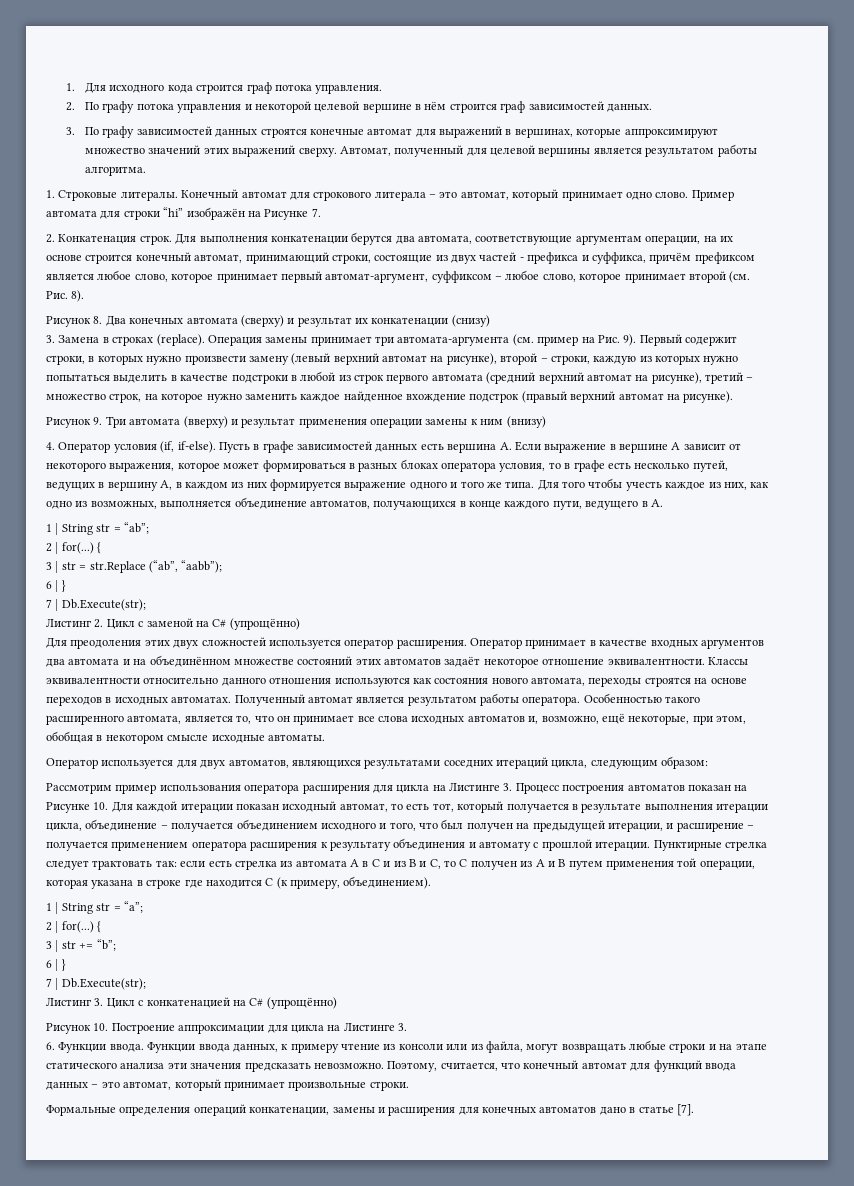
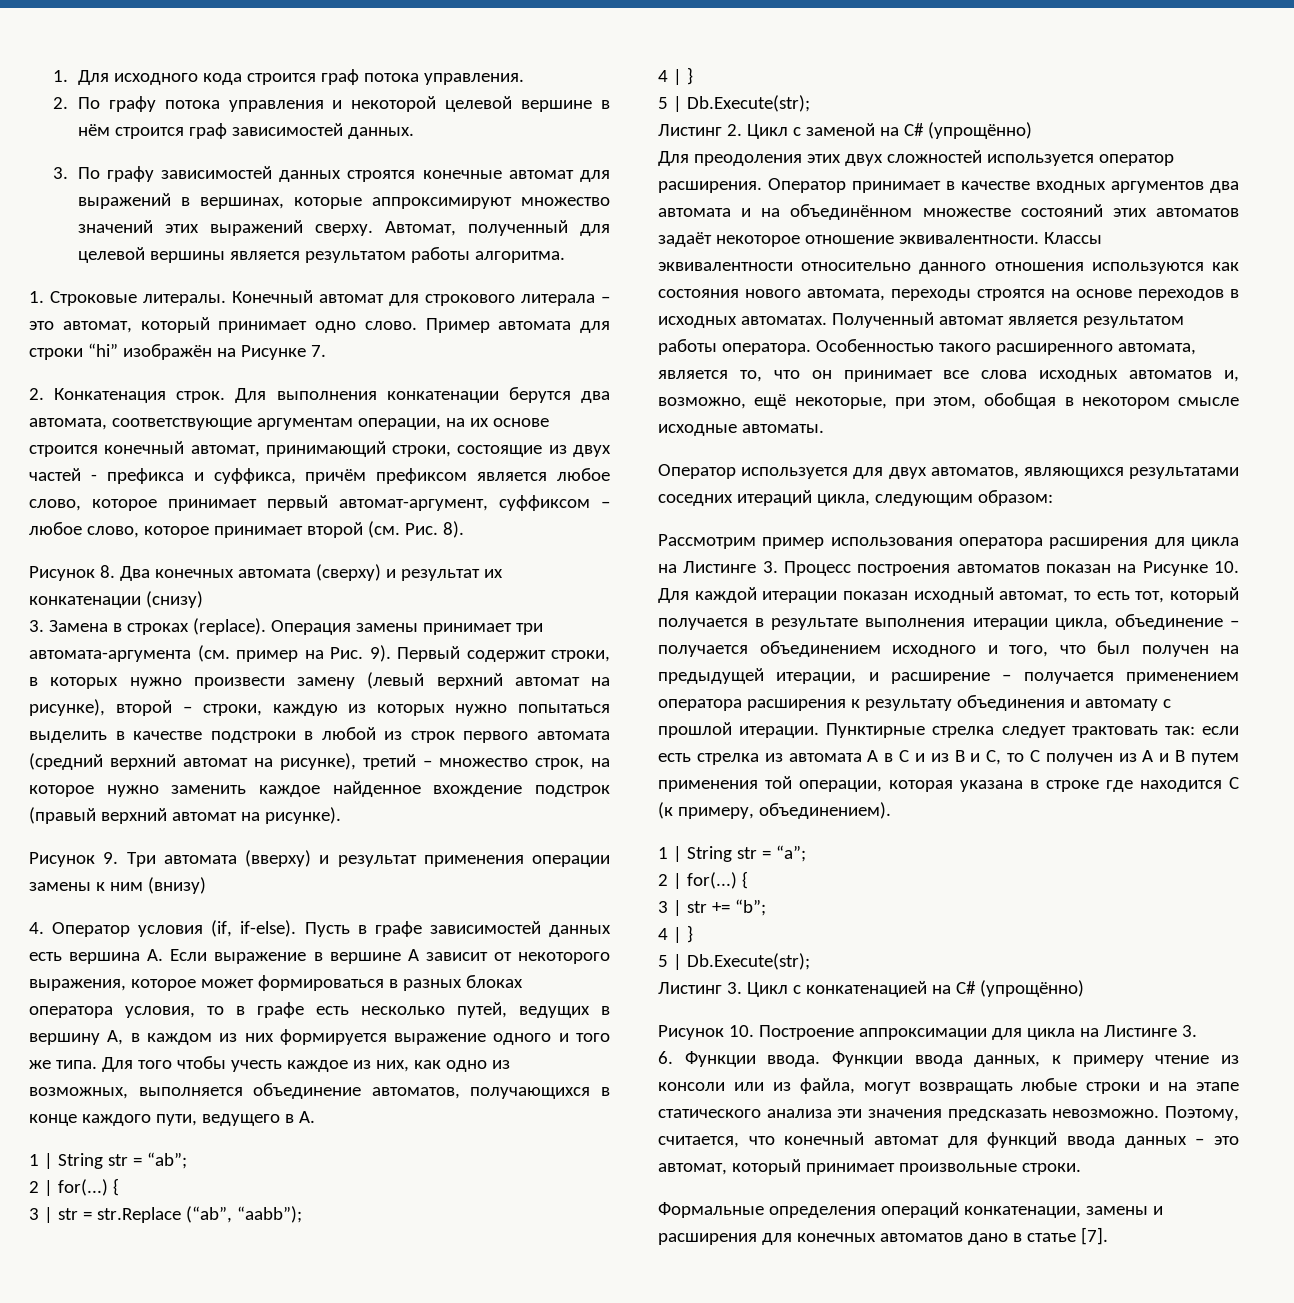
  3 | str = str.Replace (“ab”, “aabb”);
- 6 | }
- 7 | Db.Execute(str);
+ 4 | }
+ 5 | Db.Execute(str);
  3 | str += “b”;
- 6 | }
- 7 | Db.Execute(str);
+ 4 | }
+ 5 | Db.Execute(str);

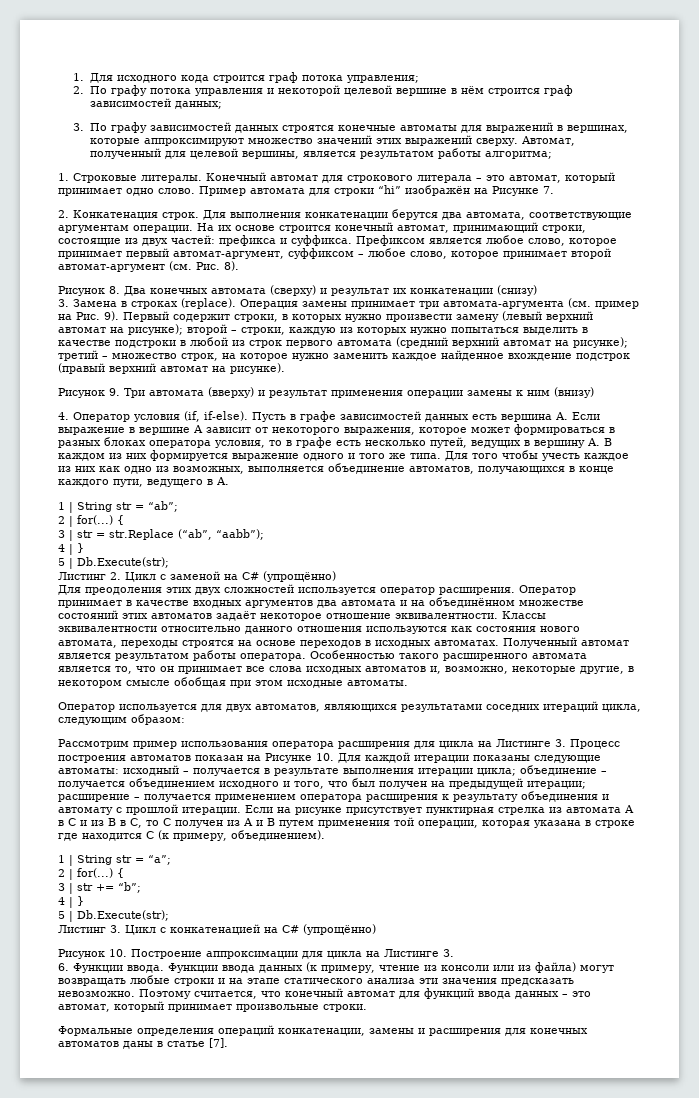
- 1. Для исходного кода строится граф потока управления.
+ 1. Для исходного кода строится граф потока управления;
- 2. По графу потока управления и некоторой целевой вершине в нём строится граф зависимостей данных.
+ 2. По графу потока управления и некоторой целевой вершине в нём строится граф зависимостей данных;
- 3. По графу зависимостей данных строятся конечные автомат для выражений в вершинах, которые аппроксимируют множество значений этих выражений сверху.
+ 3. По графу зависимостей данных строятся конечные автоматы для выражений в вершинах, которые аппроксимируют множество значений этих выражений сверху.
- Автомат, полученный для целевой вершины является результатом работы алгоритма.
+ Автомат, полученный для целевой вершины, является результатом работы алгоритма;
- Для выполнения конкатенации берутся два автомата, соответствующие аргументам операции, на их основе строится конечный автомат, принимающий строки, состоящие из двух частей - префикса и суффикса, причём префиксом является любое слово, которое принимает первый автомат-аргумент, суффиксом – любое слово, которое принимает второй (см. Рис. 8).
+ Для выполнения конкатенации берутся два автомата, соответствующие аргументам операции. На их основе строится конечный автомат, принимающий строки, состоящие из двух частей: префикса и суффикса. Префиксом является любое слово, которое принимает первый автомат-аргумент, суффиксом – любое слово, которое принимает второй автомат-аргумент (см. Рис. 8).
- Первый содержит строки, в которых нужно произвести замену (левый верхний автомат на рисунке), второй – строки, каждую из которых нужно попытаться выделить в качестве подстроки в любой из строк первого автомата (средний верхний автомат на рисунке), третий – множество строк, на которое нужно заменить каждое найденное вхождение подстрок (правый верхний автомат на рисунке).
+ Первый содержит строки, в которых нужно произвести замену (левый верхний автомат на рисунке); второй – строки, каждую из которых нужно попытаться выделить в качестве подстроки в любой из строк первого автомата (средний верхний автомат на рисунке); третий – множество строк, на которое нужно заменить каждое найденное вхождение подстрок (правый верхний автомат на рисунке).
- Пусть в графе зависимостей данных есть вершина А. Если выражение в вершине А зависит от некоторого выражения, которое может формироваться в разных блоках оператора условия, то в графе есть несколько путей, ведущих в вершину А, в каждом из них формируется выражение одного и того же типа.
+ Пусть в графе зависимостей данных есть вершина А. Если выражение в вершине А зависит от некоторого выражения, которое может формироваться в разных блоках оператора условия, то в графе есть несколько путей, ведущих в вершину А. В каждом из них формируется выражение одного и того же типа.
- Для того чтобы учесть каждое из них, как одно из возможных, выполняется объединение автоматов, получающихся в конце каждого пути, ведущего в А.
+ Для того чтобы учесть каждое из них как одно из возможных, выполняется объединение автоматов, получающихся в конце каждого пути, ведущего в А.
- Особенностью такого расширенного автомата, является то, что он принимает все слова исходных автоматов и, возможно, ещё некоторые, при этом, обобщая в некотором смысле исходные автоматы.
+ Особенностью такого расширенного автомата является то, что он принимает все слова исходных автоматов и, возможно, некоторые другие, в некотором смысле обобщая при этом исходные автоматы.
- Рассмотрим пример использования оператора расширения для цикла на Листинге 3. Процесс построения автоматов показан на Рисунке 10. Для каждой итерации показан исходный автомат, то есть тот, который получается в результате выполнения итерации цикла, объединение – получается объединением исходного и того, что был получен на предыдущей итерации, и расширение – получается применением оператора расширения к результату объединения и автомату с прошлой итерации.
+ Рассмотрим пример использования оператора расширения для цикла на Листинге 3. Процесс построения автоматов показан на Рисунке 10. Для каждой итерации показаны следующие автоматы: исходный – получается в результате выполнения итерации цикла; объединение – получается объединением исходного и того, что был получен на предыдущей итерации; расширение – получается применением оператора расширения к результату объединения и автомату с прошлой итерации.
- Пунктирные стрелка следует трактовать так: если есть стрелка из автомата А в С и из В и С, то С получен из А и В путем применения той операции, которая указана в строке где находится С (к примеру, объединением).
+ Если на рисунке присутствует пунктирная стрелка из автомата А в С и из В в С, то С получен из А и В путем применения той операции, которая указана в строке где находится С (к примеру, объединением).
- Функции ввода данных, к примеру чтение из консоли или из файла, могут возвращать любые строки и на этапе статического анализа эти значения предсказать невозможно.
+ Функции ввода данных (к примеру, чтение из консоли или из файла) могут возвращать любые строки и на этапе статического анализа эти значения предсказать невозможно.
- Поэтому, считается, что конечный автомат для функций ввода данных – это автомат, который принимает произвольные строки.
+ Поэтому считается, что конечный автомат для функций ввода данных – это автомат, который принимает произвольные строки.
- Формальные определения операций конкатенации, замены и расширения для конечных автоматов дано в статье [7].
+ Формальные определения операций конкатенации, замены и расширения для конечных автоматов даны в статье [7].

